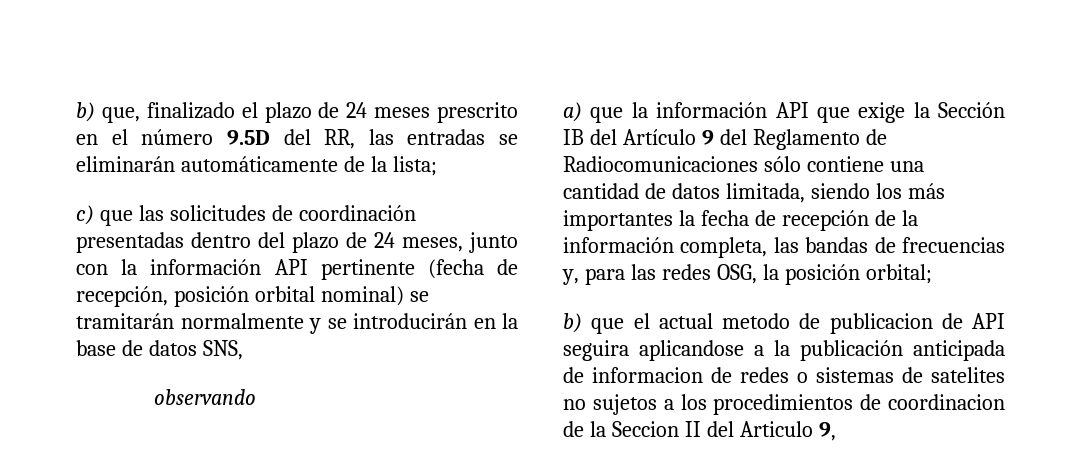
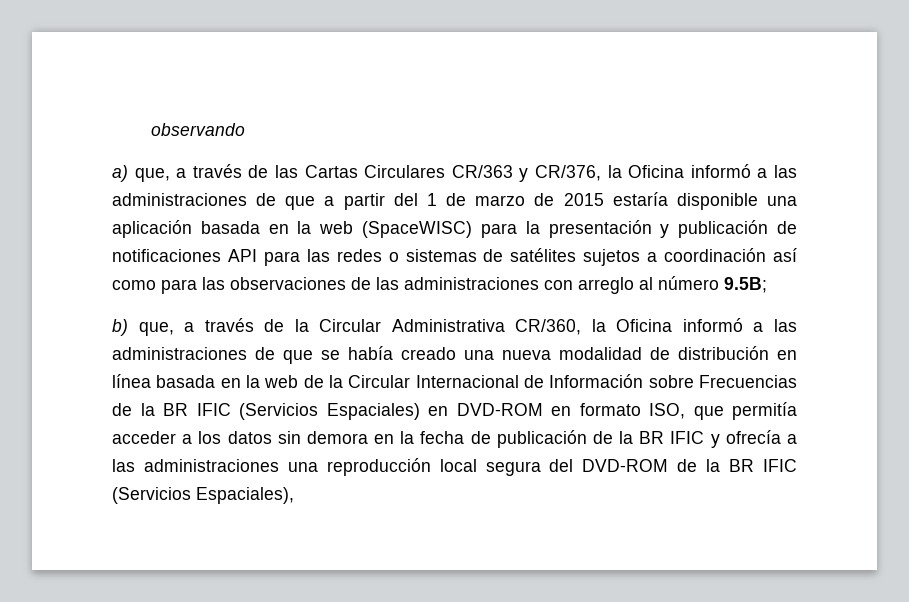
- b) que, finalizado el plazo de 24 meses prescrito en el número 9.5D del RR, las entradas se eliminarán automáticamente de la lista;
- c) que las solicitudes de coordinación presentadas dentro del plazo de 24 meses, junto con la información API pertinente (fecha de recepción, posición orbital nominal) se tramitarán normalmente y se introducirán en la base de datos SNS,
  observando
- a) que la información API que exige la Sección IB del Artículo 9 del Reglamento de Radiocomunicaciones sólo contiene una cantidad de datos limitada, siendo los más importantes la fecha de recepción de la información completa, las bandas de frecuencias y, para las redes OSG, la posición orbital;
- b) que el actual metodo de publicacion de API seguira aplicandose a la publicación anticipada de informacion de redes o sistemas de satelites no sujetos a los procedimientos de coordinacion de la Seccion II del Articulo 9,
+ a) que, a través de las Cartas Circulares CR/363 y CR/376, la Oficina informó a las administraciones de que a partir del 1 de marzo de 2015 estaría disponible una aplicación basada en la web (SpaceWISC) para la presentación y publicación de notificaciones API para las redes o sistemas de satélites sujetos a coordinación así como para las observaciones de las administraciones con arreglo al número 9.5B;
+ b) que, a través de la Circular Administrativa CR/360, la Oficina informó a las administraciones de que se había creado una nueva modalidad de distribución en línea basada en la web de la Circular Internacional de Información sobre Frecuencias de la BR IFIC (Servicios Espaciales) en DVD-ROM en formato ISO, que permitía acceder a los datos sin demora en la fecha de publicación de la BR IFIC y ofrecía a las administraciones una reproducción local segura del DVD-ROM de la BR IFIC (Servicios Espaciales),

